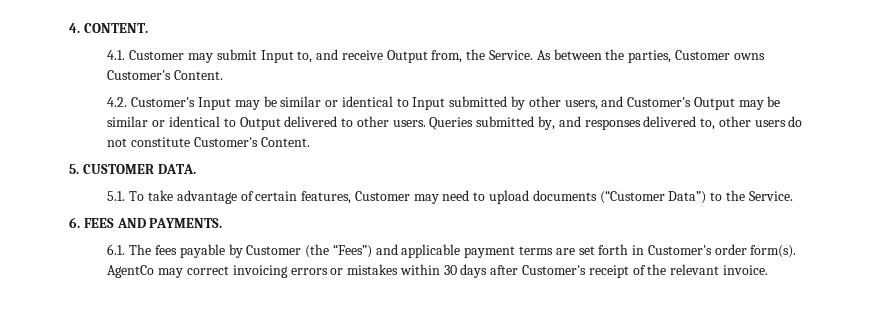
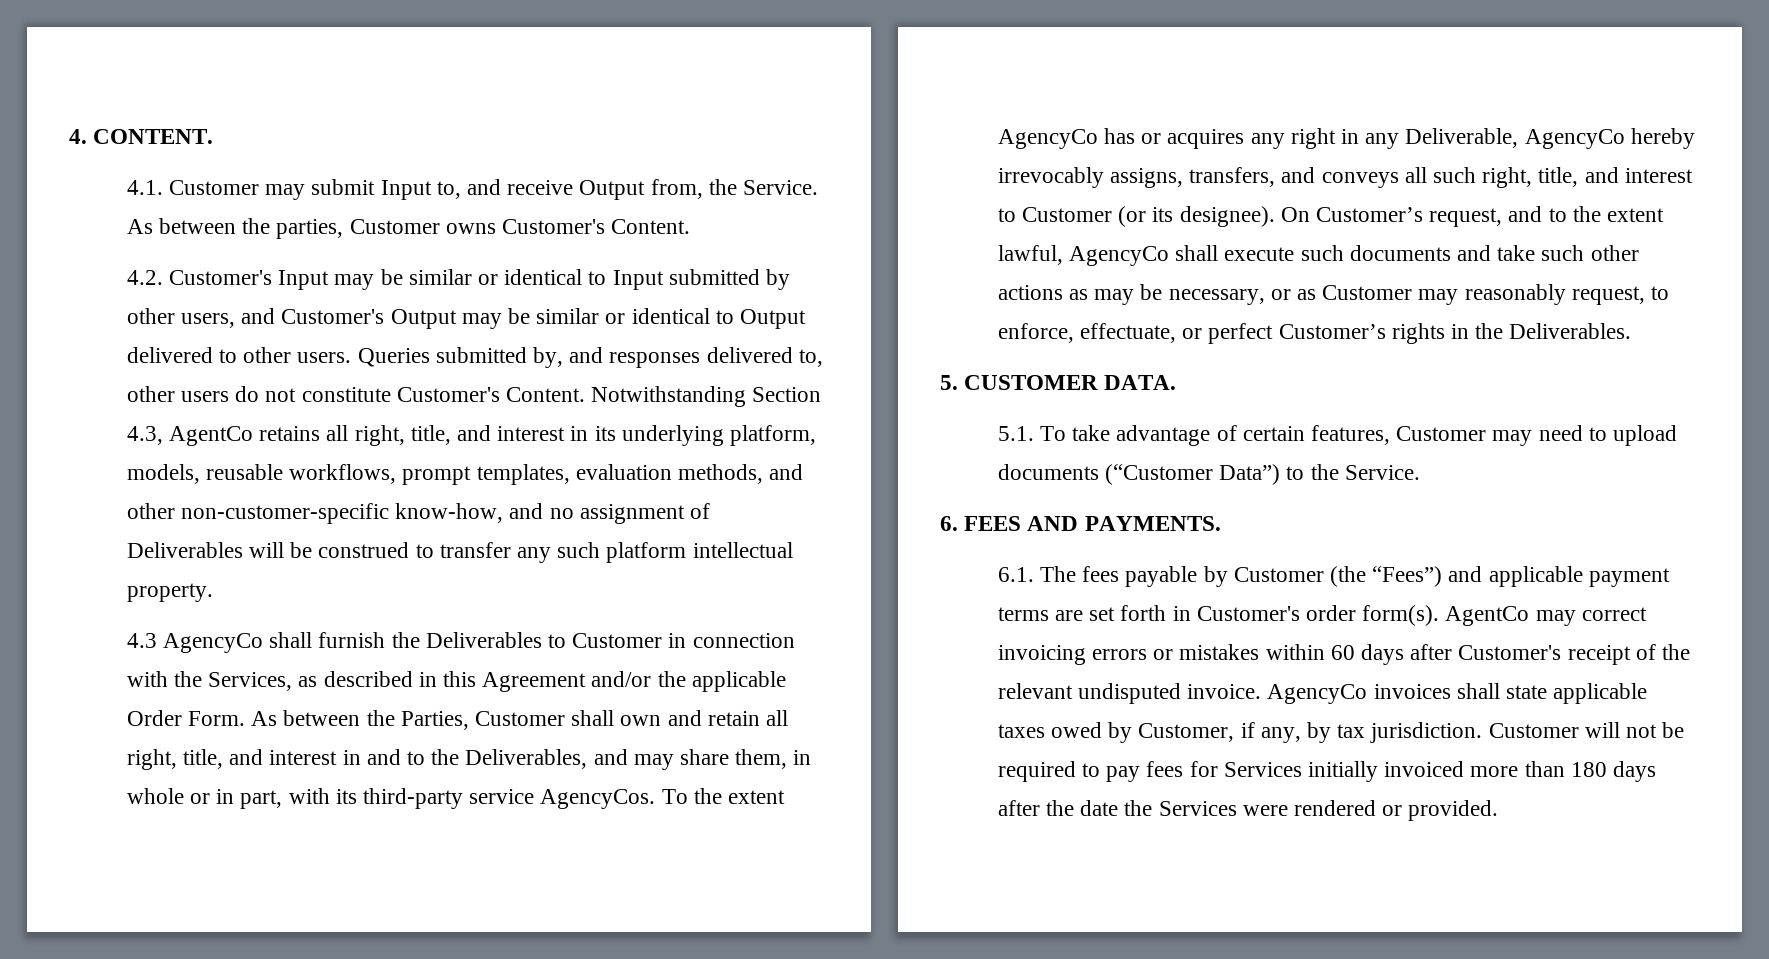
+ Notwithstanding Section 4.3, AgentCo retains all right, title, and interest in its underlying platform, models, reusable workflows, prompt templates, evaluation methods, and other non-customer-specific know-how, and no assignment of Deliverables will be construed to transfer any such platform intellectual property.
+ 4.3 AgencyCo shall furnish the Deliverables to Customer in connection with the Services, as described in this Agreement and/or the applicable Order Form. As between the Parties, Customer shall own and retain all right, title, and interest in and to the Deliverables, and may share them, in whole or in part, with its third-party service AgencyCos. To the extent AgencyCo has or acquires any right in any Deliverable, AgencyCo hereby irrevocably assigns, transfers, and conveys all such right, title, and interest to Customer (or its designee). On Customer’s request, and to the extent lawful, AgencyCo shall execute such documents and take such other actions as may be necessary, or as Customer may reasonably request, to enforce, effectuate, or perfect Customer’s rights in the Deliverables.
- AgentCo may correct invoicing errors or mistakes within 30 days after Customer's receipt of the relevant invoice.
+ AgentCo may correct invoicing errors or mistakes within 60 days after Customer's receipt of the relevant undisputed invoice. AgencyCo invoices shall state applicable taxes owed by Customer, if any, by tax jurisdiction. Customer will not be required to pay fees for Services initially invoiced more than 180 days after the date the Services were rendered or provided.

